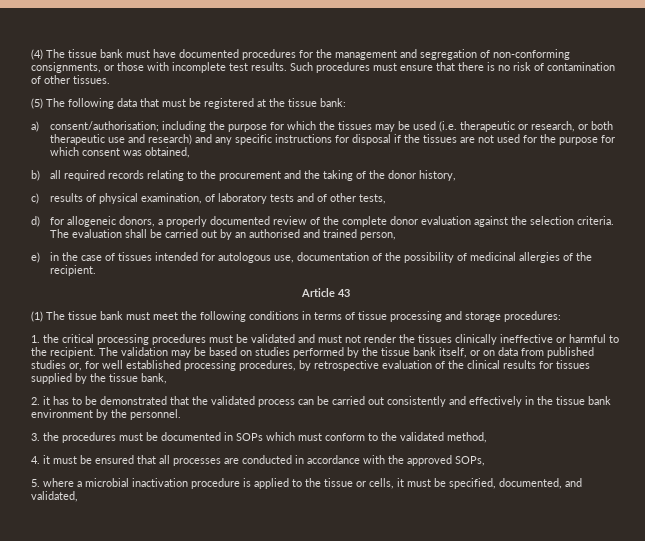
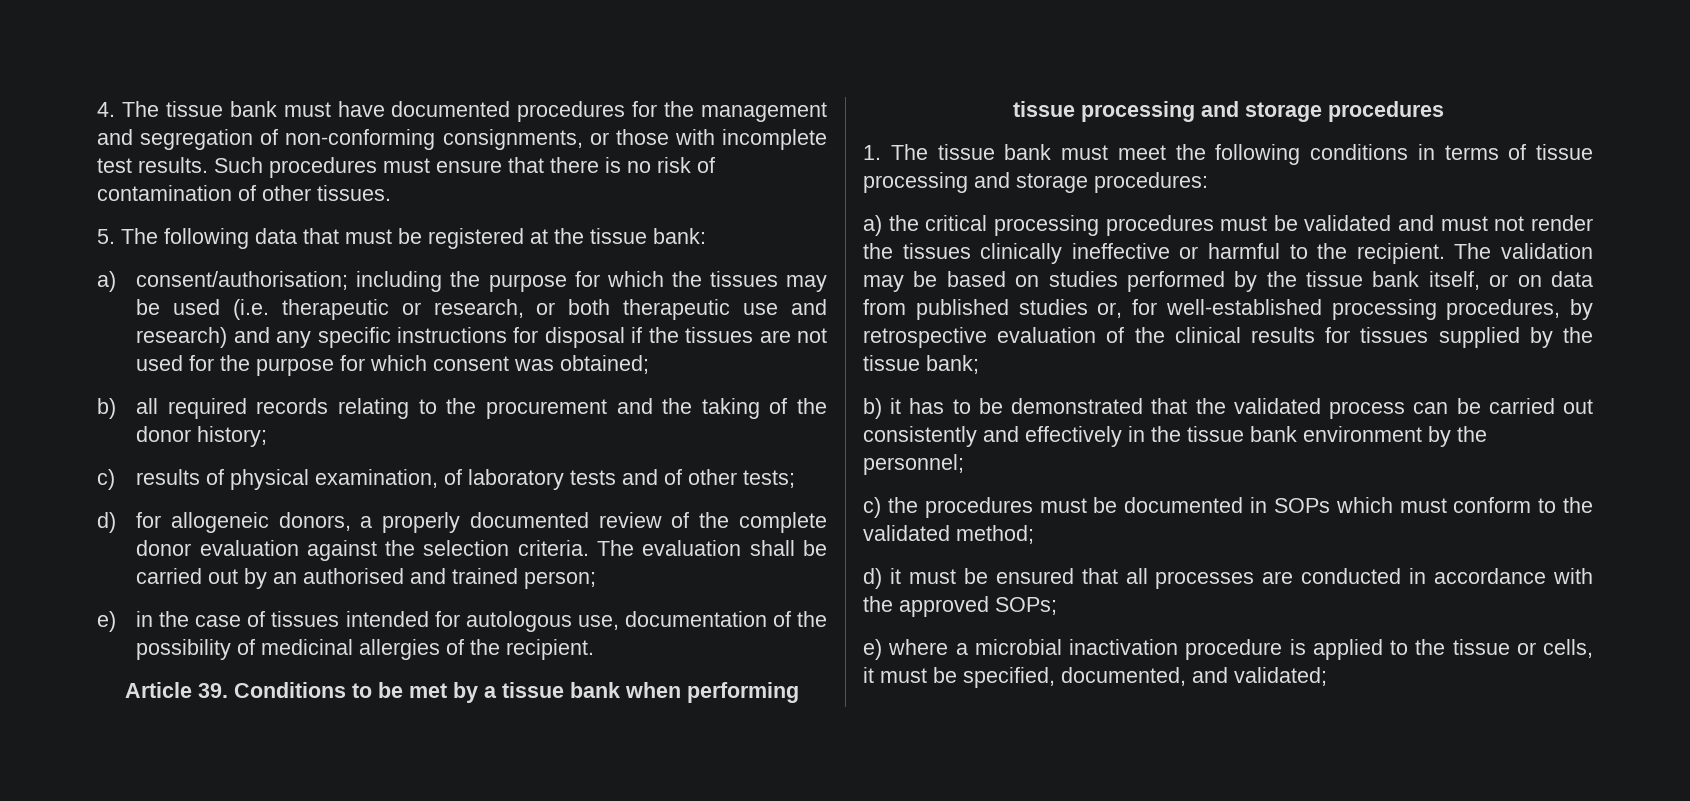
- (4) The tissue bank must have documented procedures for the management and segregation of non-conforming consignments, or those with incomplete test results.
+ 4. The tissue bank must have documented procedures for the management and segregation of non-conforming consignments, or those with incomplete test results.
- (5) The following data that must be registered at the tissue bank:
+ 5. The following data that must be registered at the tissue bank:
- a) consent/authorisation; including the purpose for which the tissues may be used (i.e. therapeutic or research, or both therapeutic use and research) and any specific instructions for disposal if the tissues are not used for the purpose for which consent was obtained,
+ a) consent/authorisation; including the purpose for which the tissues may be used (i.e. therapeutic or research, or both therapeutic use and research) and any specific instructions for disposal if the tissues are not used for the purpose for which consent was obtained;
- b) all required records relating to the procurement and the taking of the donor history,
+ b) all required records relating to the procurement and the taking of the donor history;
- c) results of physical examination, of laboratory tests and of other tests,
+ c) results of physical examination, of laboratory tests and of other tests;
- The evaluation shall be carried out by an authorised and trained person,
+ The evaluation shall be carried out by an authorised and trained person;
- Article 43
- (1) The tissue bank must meet the following conditions in terms of tissue processing and storage procedures:
+ Article 39. Conditions to be met by a tissue bank when performing tissue processing and storage procedures
+ 1. The tissue bank must meet the following conditions in terms of tissue processing and storage procedures:
- 1. the critical processing procedures must be validated and must not render the tissues clinically ineffective or harmful to the recipient.
+ a) the critical processing procedures must be validated and must not render the tissues clinically ineffective or harmful to the recipient.
- The validation may be based on studies performed by the tissue bank itself, or on data from published studies or, for well established processing procedures, by retrospective evaluation of the clinical results for tissues supplied by the tissue bank,
- 2. it has to be demonstrated that the validated process can be carried out consistently and effectively in the tissue bank environment by the personnel.
- 3. the procedures must be documented in SOPs which must conform to the validated method,
- 4. it must be ensured that all processes are conducted in accordance with the approved SOPs,
- 5. where a microbial inactivation procedure is applied to the tissue or cells, it must be specified, documented, and validated,
+ The validation may be based on studies performed by the tissue bank itself, or on data from published studies or, for well-established processing procedures, by retrospective evaluation of the clinical results for tissues supplied by the tissue bank;
+ b) it has to be demonstrated that the validated process can be carried out consistently and effectively in the tissue bank environment by the personnel;
+ c) the procedures must be documented in SOPs which must conform to the validated method;
+ d) it must be ensured that all processes are conducted in accordance with the approved SOPs;
+ e) where a microbial inactivation procedure is applied to the tissue or cells, it must be specified, documented, and validated;

